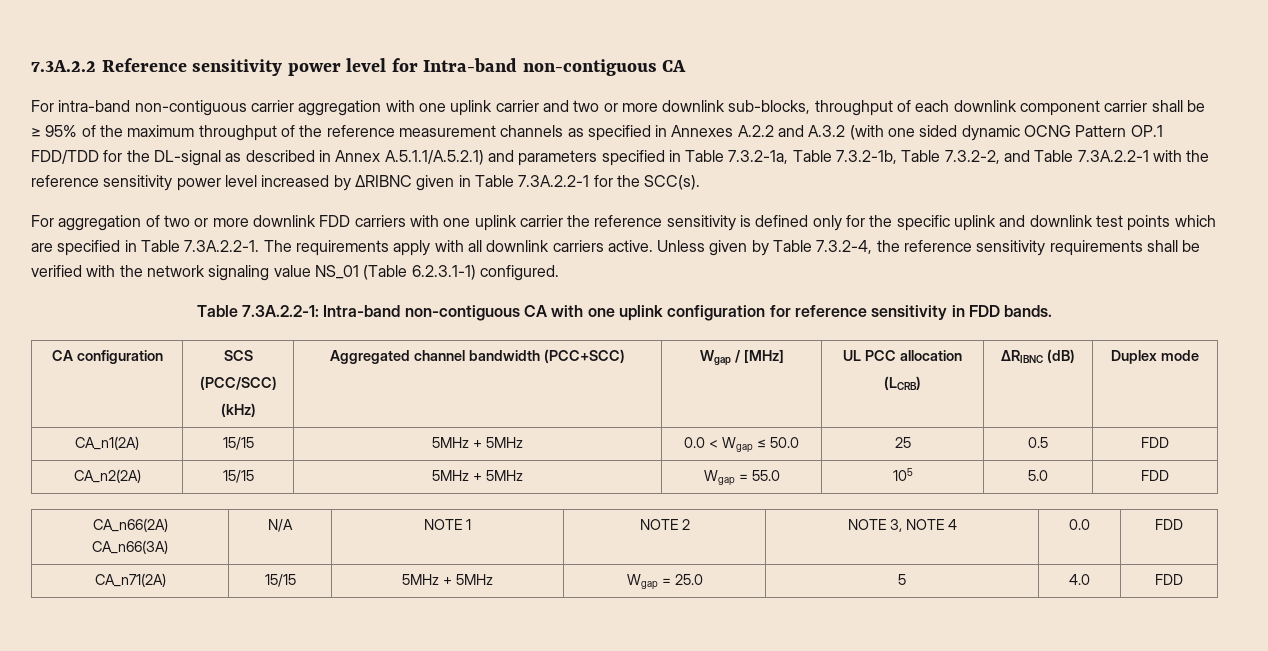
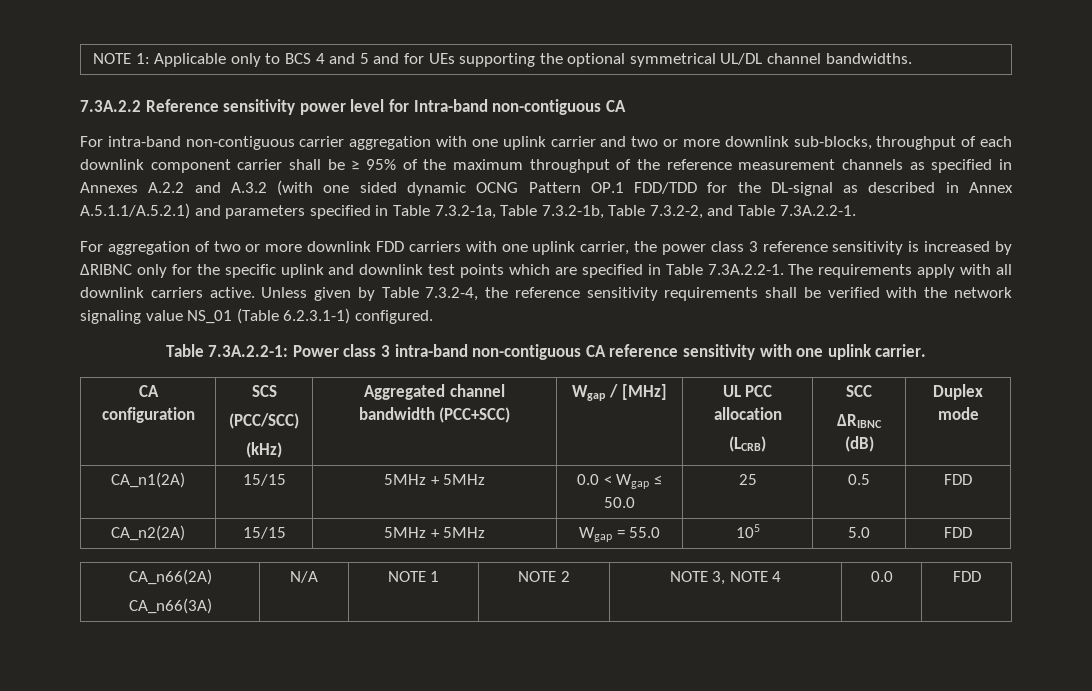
+ NOTE 1: Applicable only to BCS 4 and 5 and for UEs supporting the optional symmetrical UL/DL channel bandwidths.
- For intra-band non-contiguous carrier aggregation with one uplink carrier and two or more downlink sub-blocks, throughput of each downlink component carrier shall be ≥ 95% of the maximum throughput of the reference measurement channels as specified in Annexes A.2.2 and A.3.2 (with one sided dynamic OCNG Pattern OP.1 FDD/TDD for the DL-signal as described in Annex A.5.1.1/A.5.2.1) and parameters specified in Table 7.3.2-1a, Table 7.3.2-1b, Table 7.3.2-2, and Table 7.3A.2.2-1 with the reference sensitivity power level increased by ΔRIBNC given in Table 7.3A.2.2-1 for the SCC(s).
+ For intra-band non-contiguous carrier aggregation with one uplink carrier and two or more downlink sub-blocks, throughput of each downlink component carrier shall be ≥ 95% of the maximum throughput of the reference measurement channels as specified in Annexes A.2.2 and A.3.2 (with one sided dynamic OCNG Pattern OP.1 FDD/TDD for the DL-signal as described in Annex A.5.1.1/A.5.2.1) and parameters specified in Table 7.3.2-1a, Table 7.3.2-1b, Table 7.3.2-2, and Table 7.3A.2.2-1.
- For aggregation of two or more downlink FDD carriers with one uplink carrier the reference sensitivity is defined only for the specific uplink and downlink test points which are specified in Table 7.3A.2.2-1. The requirements apply with all downlink carriers active.
+ For aggregation of two or more downlink FDD carriers with one uplink carrier, the power class 3 reference sensitivity is increased by ΔRIBNC only for the specific uplink and downlink test points which are specified in Table 7.3A.2.2-1. The requirements apply with all downlink carriers active.
- Table 7.3A.2.2-1: Intra-band non-contiguous CA with one uplink configuration for reference sensitivity in FDD bands.
+ Table 7.3A.2.2-1: Power class 3 intra-band non-contiguous CA reference sensitivity with one uplink carrier.
  CA configuration | SCS
  (PCC/SCC)
  (kHz) | Aggregated channel bandwidth (PCC+SCC) | Wgap / [MHz] | UL PCC allocation
- (LCRB) | ΔRIBNC (dB) | Duplex mode
+ (LCRB) | SCC
+ ΔRIBNC (dB) | Duplex mode
- CA_n71(2A) | 15/15 | 5MHz + 5MHz | Wgap = 25.0 | 5 | 4.0 | FDD

